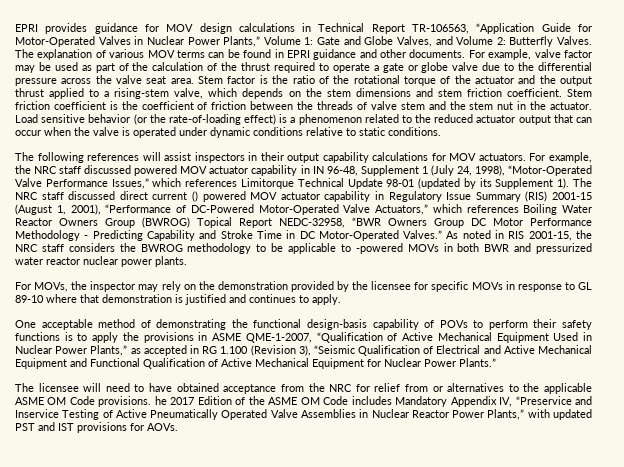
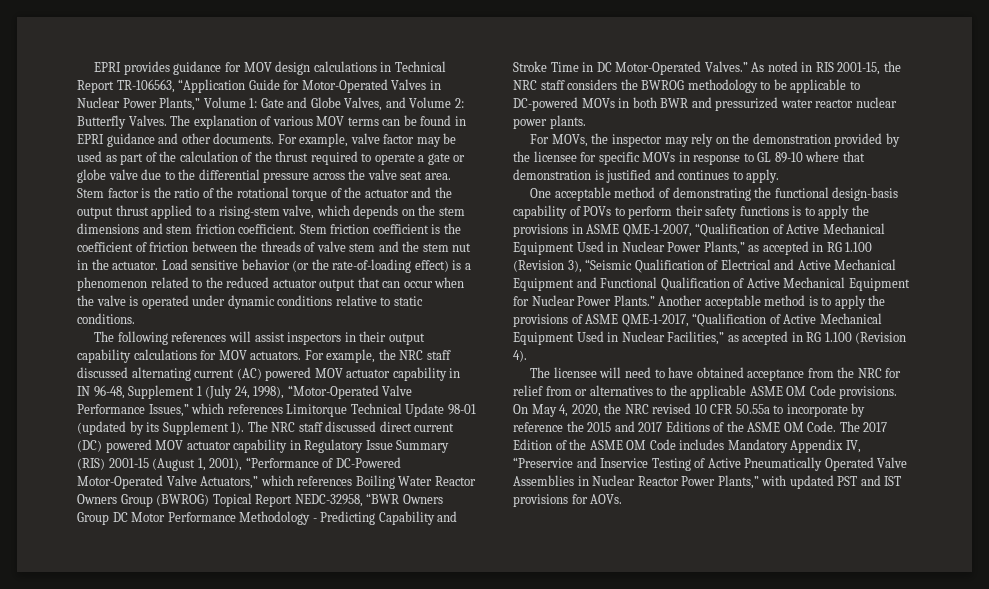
- For example, the NRC staff discussed powered MOV actuator capability in IN 96-48, Supplement 1 (July 24, 1998), “Motor-Operated Valve Performance Issues,” which references Limitorque Technical Update 98-01 (updated by its Supplement 1).
+ For example, the NRC staff discussed alternating current (AC) powered MOV actuator capability in IN 96-48, Supplement 1 (July 24, 1998), “Motor-Operated Valve Performance Issues,” which references Limitorque Technical Update 98-01 (updated by its Supplement 1).
- The NRC staff discussed direct current () powered MOV actuator capability in Regulatory Issue Summary (RIS) 2001-15 (August 1, 2001), “Performance of DC-Powered Motor-Operated Valve Actuators,” which references Boiling Water Reactor Owners Group (BWROG) Topical Report NEDC-32958, “BWR Owners Group DC Motor Performance Methodology - Predicting Capability and Stroke Time in DC Motor-Operated Valves.”
+ The NRC staff discussed direct current (DC) powered MOV actuator capability in Regulatory Issue Summary (RIS) 2001-15 (August 1, 2001), “Performance of DC-Powered Motor-Operated Valve Actuators,” which references Boiling Water Reactor Owners Group (BWROG) Topical Report NEDC-32958, “BWR Owners Group DC Motor Performance Methodology - Predicting Capability and Stroke Time in DC Motor-Operated Valves.”
- As noted in RIS 2001-15, the NRC staff considers the BWROG methodology to be applicable to -powered MOVs in both BWR and pressurized water reactor nuclear power plants.
+ As noted in RIS 2001-15, the NRC staff considers the BWROG methodology to be applicable to DC-powered MOVs in both BWR and pressurized water reactor nuclear power plants.
+ Another acceptable method is to apply the provisions of ASME QME-1-2017, “Qualification of Active Mechanical Equipment Used in Nuclear Facilities,” as accepted in RG 1.100 (Revision 4).
- The licensee will need to have obtained acceptance from the NRC for relief from or alternatives to the applicable ASME OM Code provisions. he 2017 Edition of the ASME OM Code includes Mandatory Appendix IV, “Preservice and Inservice Testing of Active Pneumatically Operated Valve Assemblies in Nuclear Reactor Power Plants,” with updated PST and IST provisions for AOVs.
+ The licensee will need to have obtained acceptance from the NRC for relief from or alternatives to the applicable ASME OM Code provisions. On May 4, 2020, the NRC revised 10 CFR 50.55a to incorporate by reference the 2015 and 2017 Editions of the ASME OM Code. The 2017 Edition of the ASME OM Code includes Mandatory Appendix IV, “Preservice and Inservice Testing of Active Pneumatically Operated Valve Assemblies in Nuclear Reactor Power Plants,” with updated PST and IST provisions for AOVs.

